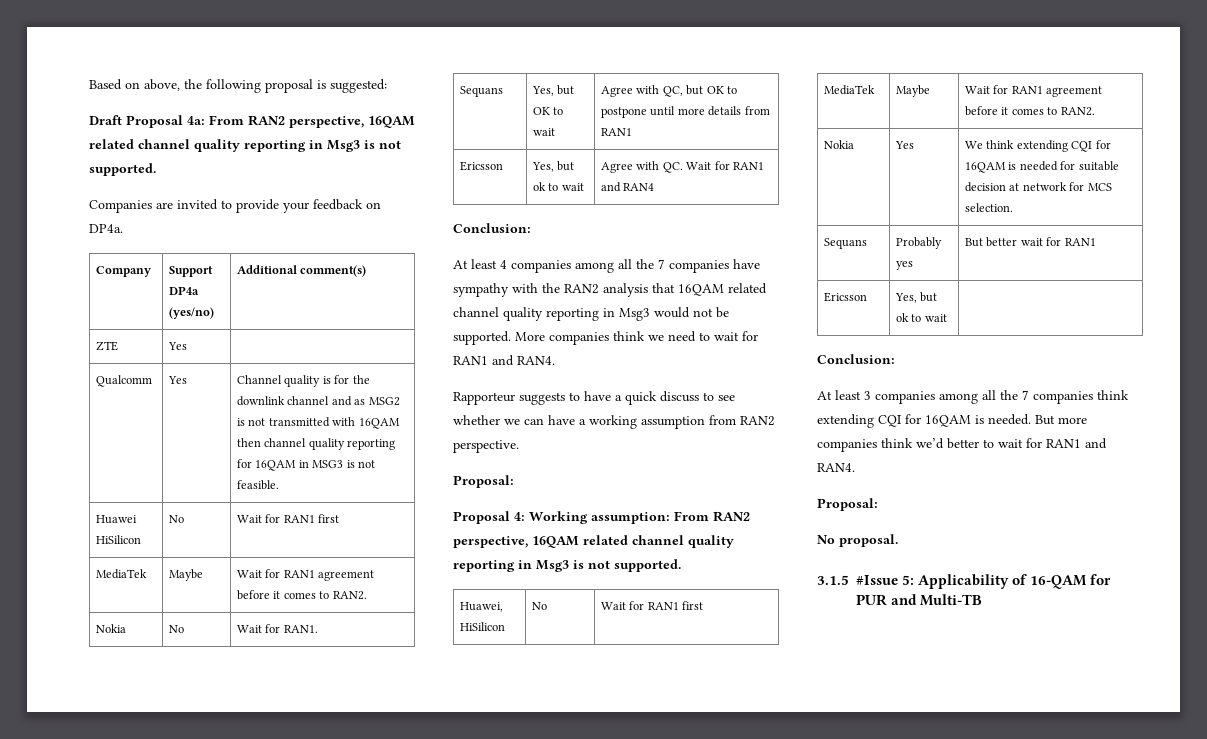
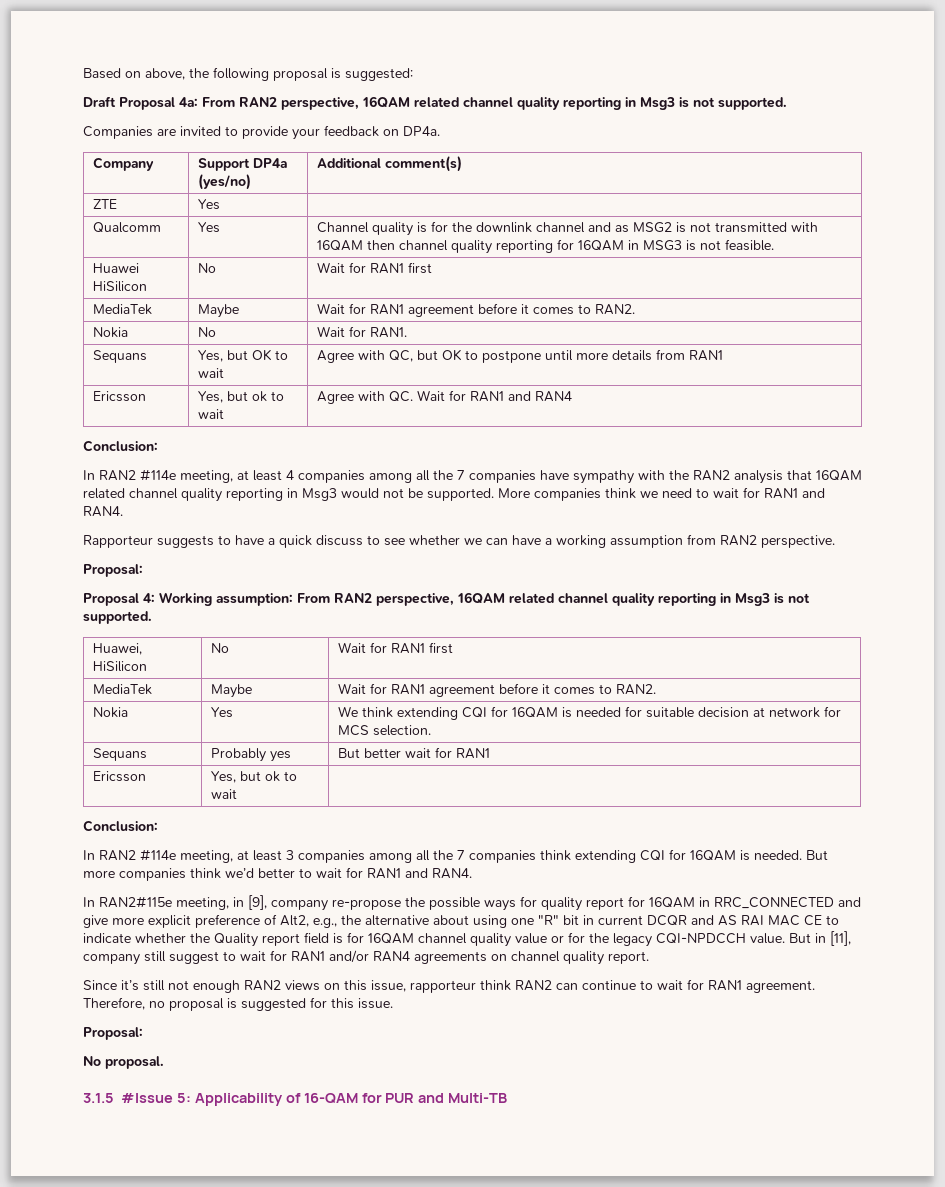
- At least 4 companies among all the 7 companies have sympathy with the RAN2 analysis that 16QAM related channel quality reporting in Msg3 would not be supported.
+ In RAN2 #114e meeting, at least 4 companies among all the 7 companies have sympathy with the RAN2 analysis that 16QAM related channel quality reporting in Msg3 would not be supported.
- At least 3 companies among all the 7 companies think extending CQI for 16QAM is needed.
+ In RAN2 #114e meeting, at least 3 companies among all the 7 companies think extending CQI for 16QAM is needed.
+ In RAN2#115e meeting, in [9], company re-propose the possible ways for quality report for 16QAM in RRC_CONNECTED and give more explicit preference of Alt2, e.g., the alternative about using one "R" bit in current DCQR and AS RAI MAC CE to indicate whether the Quality report field is for 16QAM channel quality value or for the legacy CQI-NPDCCH value. But in [11], company still suggest to wait for RAN1 and/or RAN4 agreements on channel quality report.
+ Since it’s still not enough RAN2 views on this issue, rapporteur think RAN2 can continue to wait for RAN1 agreement. Therefore, no proposal is suggested for this issue.

